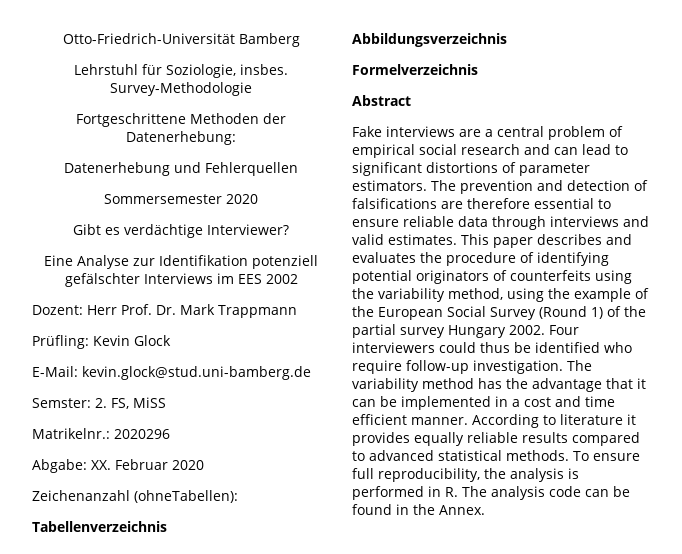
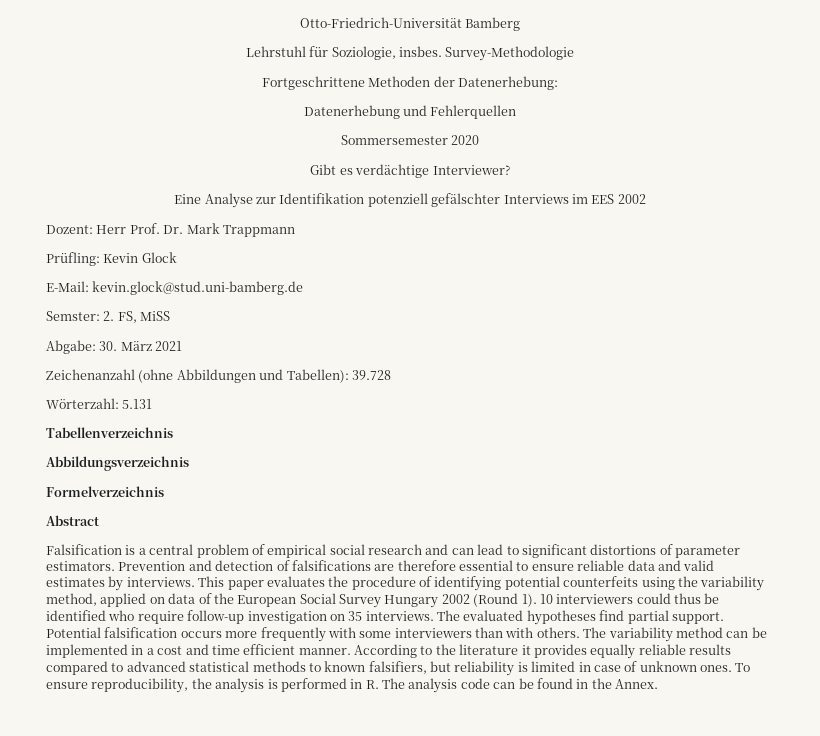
- Matrikelnr.: 2020296
- Abgabe: XX. Februar 2020
- Zeichenanzahl (ohneTabellen):
+ Abgabe: 30. März 2021
+ Zeichenanzahl (ohne Abbildungen und Tabellen): 39.728
+ Wörterzahl: 5.131
- Fake interviews are a central problem of empirical social research and can lead to significant distortions of parameter estimators.
+ Falsification is a central problem of empirical social research and can lead to significant distortions of parameter estimators.
- The prevention and detection of falsifications are therefore essential to ensure reliable data through interviews and valid estimates. This paper describes and evaluates the procedure of identifying potential originators of counterfeits using the variability method, using the example of the European Social Survey (Round 1) of the partial survey Hungary 2002. Four interviewers could thus be identified who require follow-up investigation. The variability method has the advantage that it can be implemented in a cost and time efficient manner.
+ Prevention and detection of falsifications are therefore essential to ensure reliable data and valid estimates by interviews. This paper evaluates the procedure of identifying potential counterfeits using the variability method, applied on data of the European Social Survey Hungary 2002 (Round 1). 10 interviewers could thus be identified who require follow-up investigation on 35 interviews. The evaluated hypotheses find partial support. Potential falsification occurs more frequently with some interviewers than with others. The variability method can be implemented in a cost and time efficient manner.
- According to literature it provides equally reliable results compared to advanced statistical methods.
+ According to the literature it provides equally reliable results compared to advanced statistical methods to known falsifiers, but reliability is limited in case of unknown ones.
- To ensure full reproducibility, the analysis is performed in R. The analysis code can be found in the Annex.
+ To ensure reproducibility, the analysis is performed in R. The analysis code can be found in the Annex.

